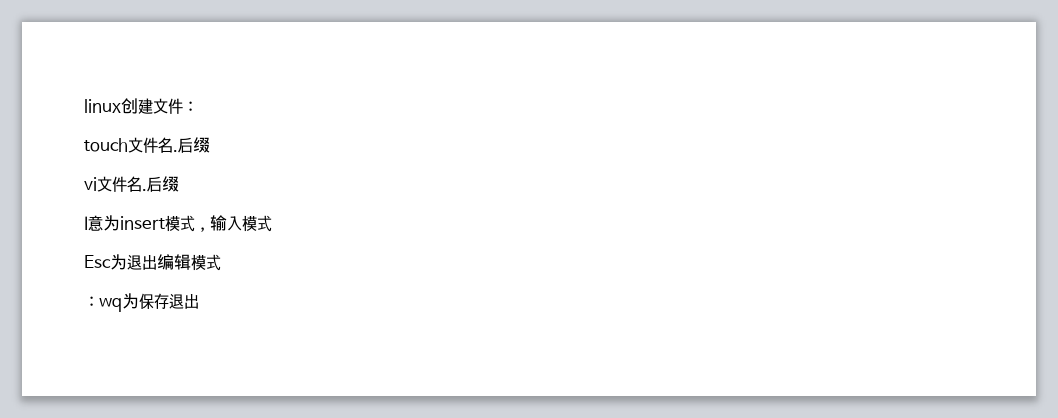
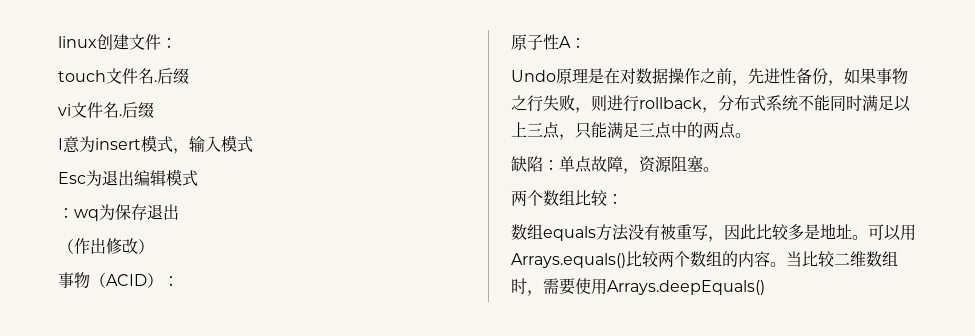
+ （作出修改）
+ 事物（ACID）：
+ 原子性A：
+ Undo原理是在对数据操作之前，先进性备份，如果事物之行失败，则进行rollback，分布式系统不能同时满足以上三点，只能满足三点中的两点。
+ 缺陷：单点故障，资源阻塞。
+ 两个数组比较：
+ 数组equals方法没有被重写，因此比较多是地址。可以用Arrays.equals()比较两个数组的内容。当比较二维数组时，需要使用Arrays.deepEquals()

